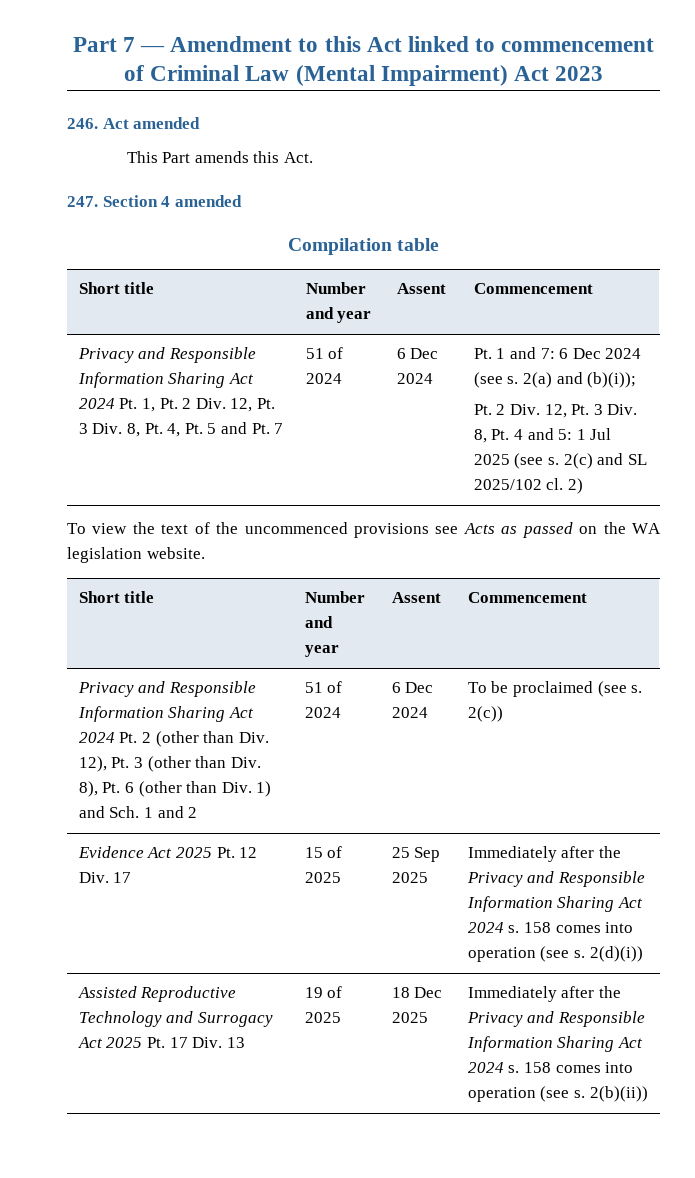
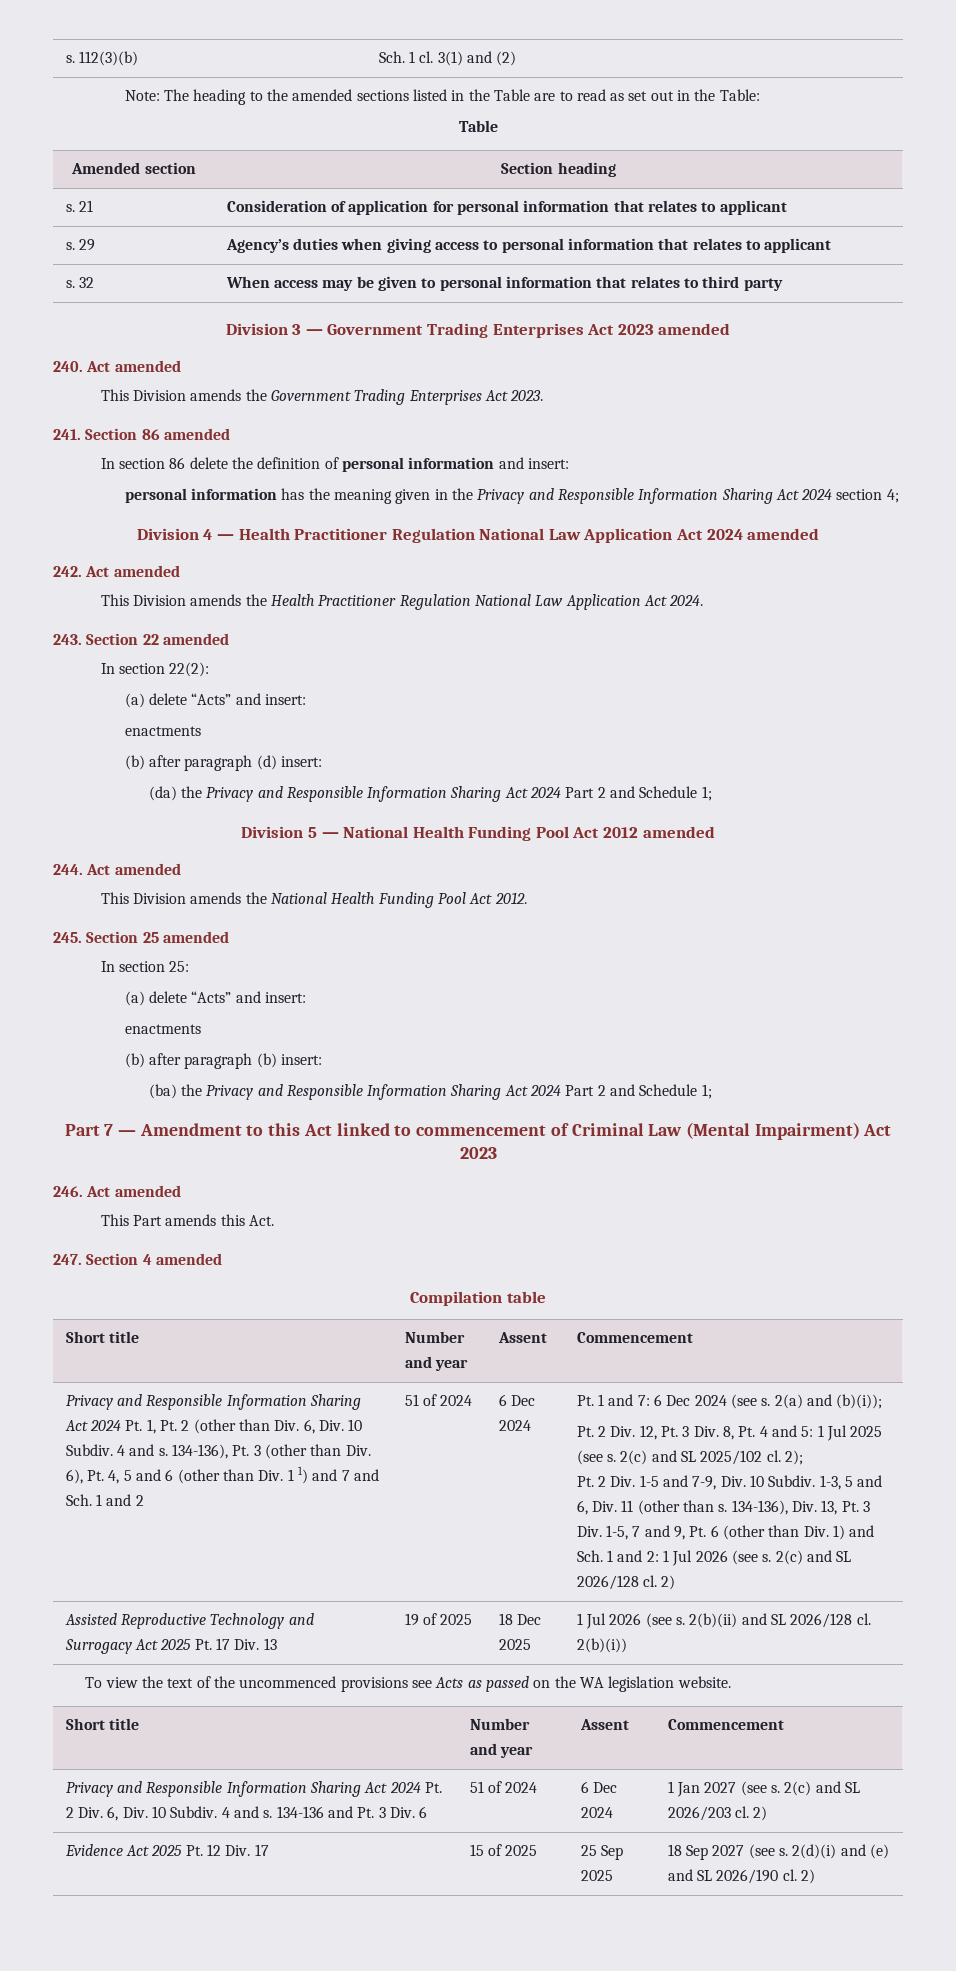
+ s. 112(3)(b) | Sch. 1 cl. 3(1) and (2)
+ Note: The heading to the amended sections listed in the Table are to read as set out in the Table:
+ Table
+ Amended section | Section heading
+ s. 21 | Consideration of application for personal information that relates to applicant
+ s. 29 | Agency’s duties when giving access to personal information that relates to applicant
+ s. 32 | When access may be given to personal information that relates to third party
+ Division 3 — Government Trading Enterprises Act 2023 amended
+ 240. Act amended
+ This Division amends the Government Trading Enterprises Act 2023.
+ 241. Section 86 amended
+ In section 86 delete the definition of personal information and insert:
+ personal information has the meaning given in the Privacy and Responsible Information Sharing Act 2024 section 4;
+ Division 4 — Health Practitioner Regulation National Law Application Act 2024 amended
+ 242. Act amended
+ This Division amends the Health Practitioner Regulation National Law Application Act 2024.
+ 243. Section 22 amended
+ In section 22(2):
+ (a) delete “Acts” and insert:
+ enactments
+ (b) after paragraph (d) insert:
+ (da) the Privacy and Responsible Information Sharing Act 2024 Part 2 and Schedule 1;
+ Division 5 — National Health Funding Pool Act 2012 amended
+ 244. Act amended
+ This Division amends the National Health Funding Pool Act 2012.
+ 245. Section 25 amended
+ In section 25:
+ (a) delete “Acts” and insert:
+ enactments
+ (b) after paragraph (b) insert:
+ (ba) the Privacy and Responsible Information Sharing Act 2024 Part 2 and Schedule 1;
- Privacy and Responsible Information Sharing Act 2024 Pt. 1, Pt. 2 Div. 12, Pt. 3 Div. 8, Pt. 4, Pt. 5 and Pt. 7
+ Privacy and Responsible Information Sharing Act 2024 Pt. 1, Pt. 2 (other than Div. 6, Div. 10 Subdiv. 4 and s. 134-136), Pt. 3 (other than Div. 6), Pt. 4, 5 and 6 (other than Div. 1 1) and 7 and Sch. 1 and 2
- 2)
+ 2);
+ Pt. 2 Div. 1-5 and 7-9, Div. 10 Subdiv. 1-3, 5 and 6, Div. 11 (other than s. 134-136), Div. 13, Pt. 3 Div. 1-5, 7 and 9, Pt. 6 (other than Div. 1) and Sch. 1 and 2: 1 Jul 2026 (see s. 2(c) and SL 2026/128 cl. 2)
+ Assisted Reproductive Technology and Surrogacy Act 2025 Pt. 17 Div. 13 | 19 of 2025 | 18 Dec 2025 | 1 Jul 2026 (see s. 2(b)(ii) and SL 2026/128 cl. 2(b)(i))
- Privacy and Responsible Information Sharing Act 2024 Pt. 2 (other than Div. 12), Pt. 3 (other than Div. 8), Pt. 6 (other than Div. 1) and Sch. 1 and 2 | 51 of 2024 | 6 Dec 2024 | To be proclaimed (see s. 2(c))
+ Privacy and Responsible Information Sharing Act 2024 Pt. 2 Div. 6, Div. 10 Subdiv. 4 and s. 134-136 and Pt. 3 Div. 6 | 51 of 2024 | 6 Dec 2024 | 1 Jan 2027 (see s. 2(c) and SL 2026/203 cl. 2)
- Evidence Act 2025 Pt. 12 Div. 17 | 15 of 2025 | 25 Sep 2025 | Immediately after the Privacy and Responsible Information Sharing Act 2024 s. 158 comes into operation (see s. 2(d)(i))
- Assisted Reproductive Technology and Surrogacy Act 2025 Pt. 17 Div. 13 | 19 of 2025 | 18 Dec 2025 | Immediately after the Privacy and Responsible Information Sharing Act 2024 s. 158 comes into operation (see s. 2(b)(ii))
+ Evidence Act 2025 Pt. 12 Div. 17 | 15 of 2025 | 25 Sep 2025 | 18 Sep 2027 (see s. 2(d)(i) and (e) and SL 2026/190 cl. 2)

